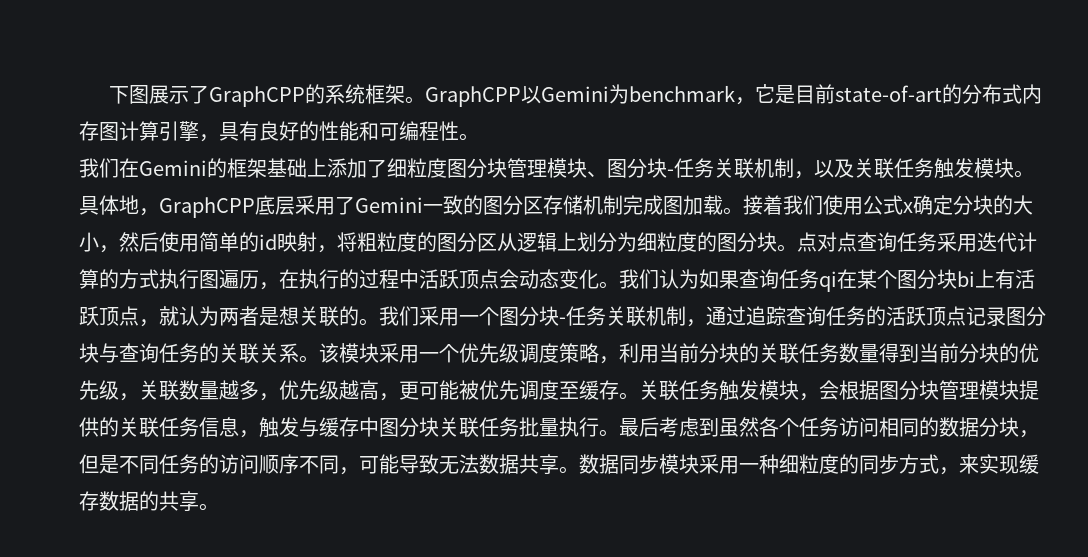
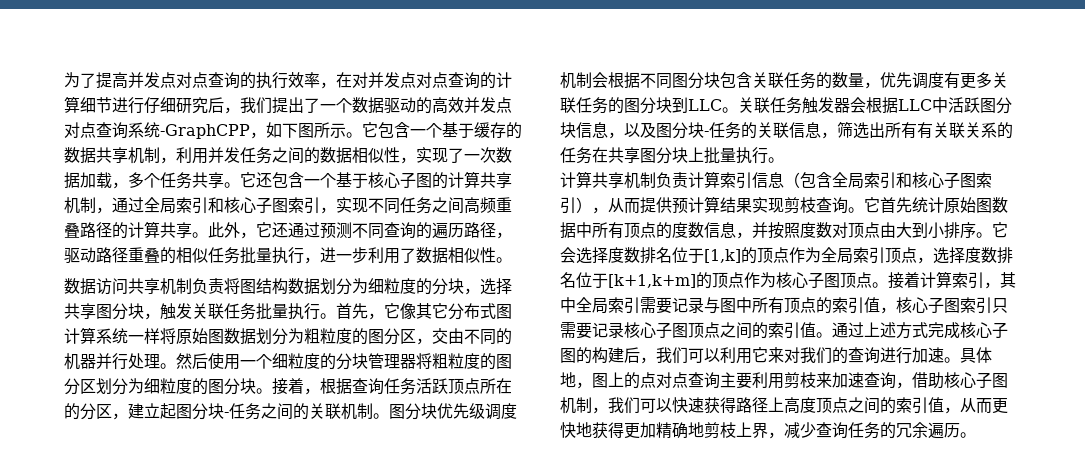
- 下图展示了GraphCPP的系统框架。GraphCPP以Gemini为benchmark，它是目前state-of-art的分布式内存图计算引擎，具有良好的性能和可编程性。
- 我们在Gemini的框架基础上添加了细粒度图分块管理模块、图分块-任务关联机制，以及关联任务触发模块。具体地，GraphCPP底层采用了Gemini一致的图分区存储机制完成图加载。接着我们使用公式x确定分块的大小，然后使用简单的id映射，将粗粒度的图分区从逻辑上划分为细粒度的图分块。
+ 为了提高并发点对点查询的执行效率，在对并发点对点查询的计算细节进行仔细研究后，我们提出了一个数据驱动的高效并发点对点查询系统-GraphCPP，如下图所示。它包含一个基于缓存的数据共享机制，利用并发任务之间的数据相似性，实现了一次数据加载，多个任务共享。它还包含一个基于核心子图的计算共享机制，通过全局索引和核心子图索引，实现不同任务之间高频重叠路径的计算共享。此外，它还通过预测不同查询的遍历路径，驱动路径重叠的相似任务批量执行，进一步利用了数据相似性。
+ 数据访问共享机制负责将图结构数据划分为细粒度的分块，选择共享图分块，触发关联任务批量执行。首先，它像其它分布式图计算系统一样将原始图数据划分为粗粒度的图分区，交由不同的机器并行处理。然后使用一个细粒度的分块管理器将粗粒度的图分区划分为细粒度的图分块。
- 点对点查询任务采用迭代计算的方式执行图遍历，在执行的过程中活跃顶点会动态变化。我们认为如果查询任务qi在某个图分块bi上有活跃顶点，就认为两者是想关联的。我们采用一个图分块-任务关联机制，通过追踪查询任务的活跃顶点记录图分块与查询任务的关联关系。该模块采用一个优先级调度策略，利用当前分块的关联任务数量得到当前分块的优先级，关联数量越多，优先级越高，更可能被优先调度至缓存。关联任务触发模块，会根据图分块管理模块提供的关联任务信息，触发与缓存中图分块关联任务批量执行。最后考虑到虽然各个任务访问相同的数据分块，但是不同任务的访问顺序不同，可能导致无法数据共享。数据同步模块采用一种细粒度的同步方式，来实现缓存数据的共享。
+ 接着，根据查询任务活跃顶点所在的分区，建立起图分块-任务之间的关联机制。图分块优先级调度机制会根据不同图分块包含关联任务的数量，优先调度有更多关联任务的图分块到LLC。关联任务触发器会根据LLC中活跃图分块信息，以及图分块-任务的关联信息，筛选出所有有关联关系的任务在共享图分块上批量执行。
+ 计算共享机制负责计算索引信息（包含全局索引和核心子图索引），从而提供预计算结果实现剪枝查询。它首先统计原始图数据中所有顶点的度数信息，并按照度数对顶点由大到小排序。它会选择度数排名位于[1,k]的顶点作为全局索引顶点，选择度数排名位于[k+1,k+m]的顶点作为核心子图顶点。接着计算索引，其中全局索引需要记录与图中所有顶点的索引值，核心子图索引只需要记录核心子图顶点之间的索引值。通过上述方式完成核心子图的构建后，我们可以利用它来对我们的查询进行加速。具体地，图上的点对点查询主要利用剪枝来加速查询，借助核心子图机制，我们可以快速获得路径上高度顶点之间的索引值，从而更快地获得更加精确地剪枝上界，减少查询任务的冗余遍历。

